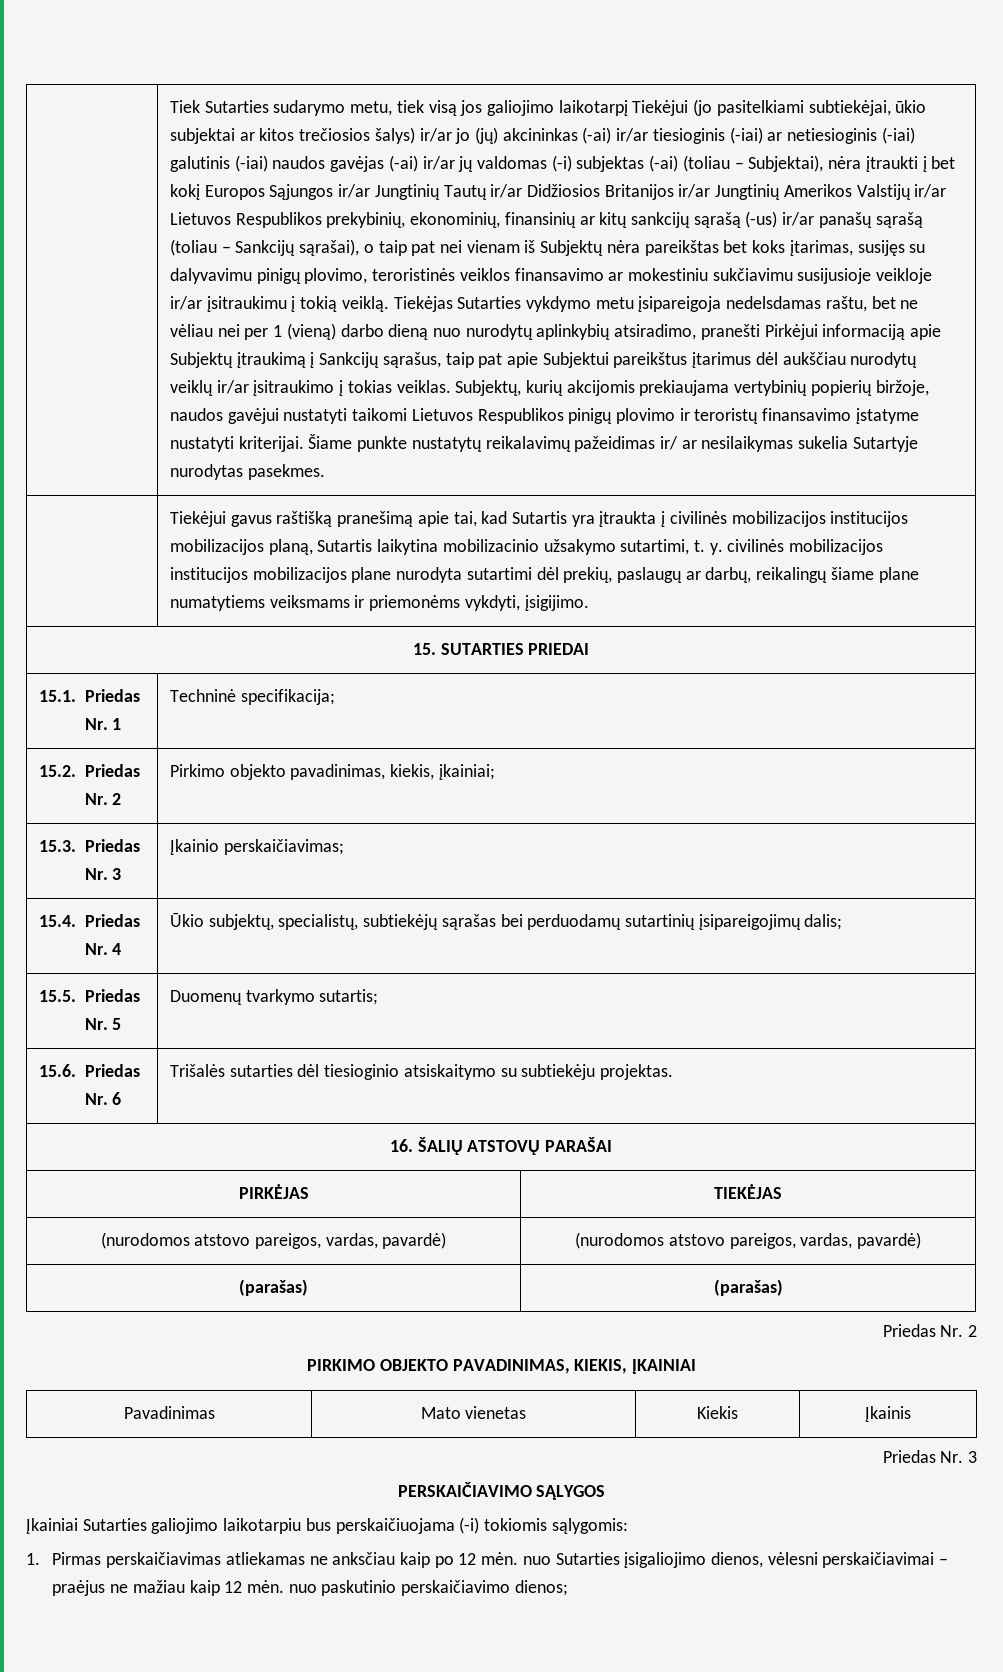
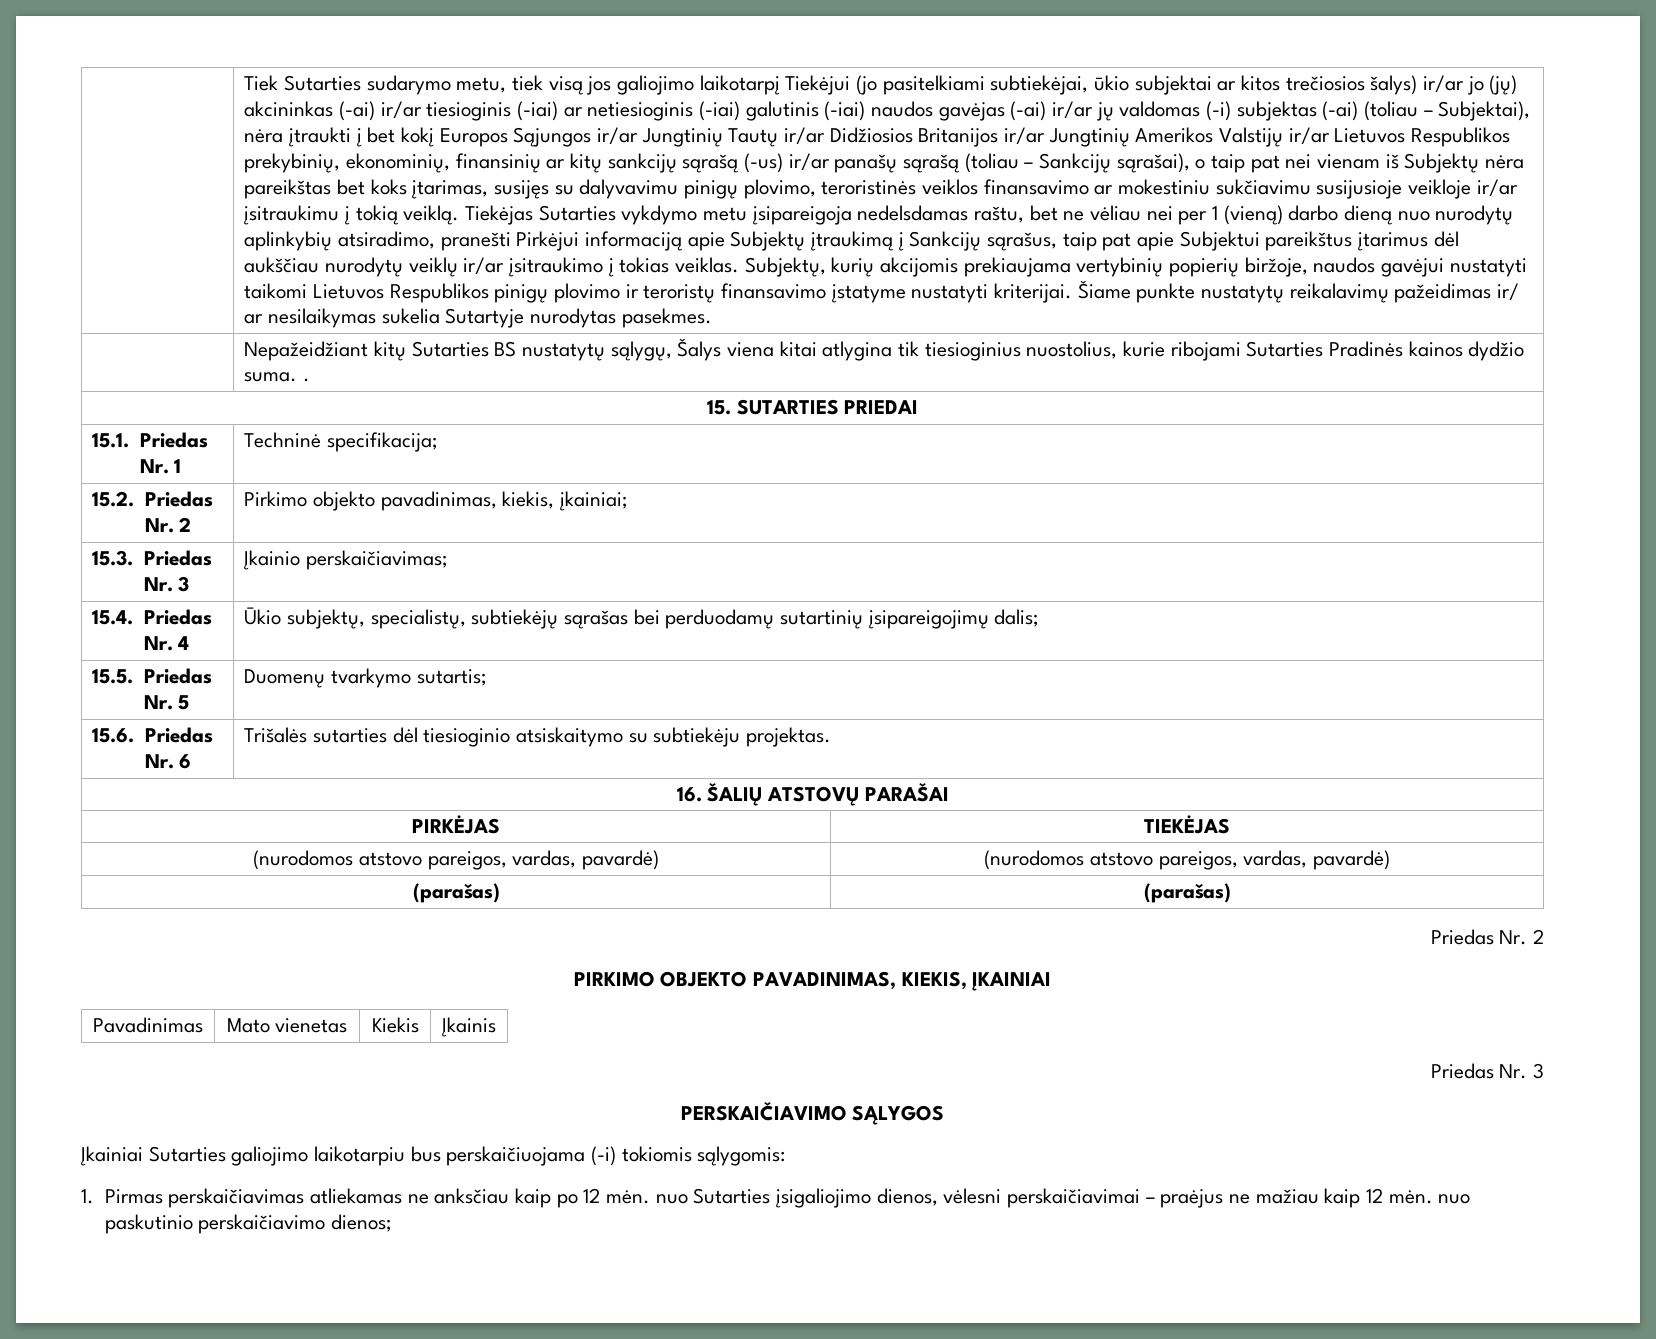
- Tiekėjui gavus raštišką pranešimą apie tai, kad Sutartis yra įtraukta į civilinės mobilizacijos institucijos mobilizacijos planą, Sutartis laikytina mobilizacinio užsakymo sutartimi, t. y. civilinės mobilizacijos institucijos mobilizacijos plane nurodyta sutartimi dėl prekių, paslaugų ar darbų, reikalingų šiame plane numatytiems veiksmams ir priemonėms vykdyti, įsigijimo.
+ Nepažeidžiant kitų Sutarties BS nustatytų sąlygų, Šalys viena kitai atlygina tik tiesioginius nuostolius, kurie ribojami Sutarties Pradinės kainos dydžio suma. .

